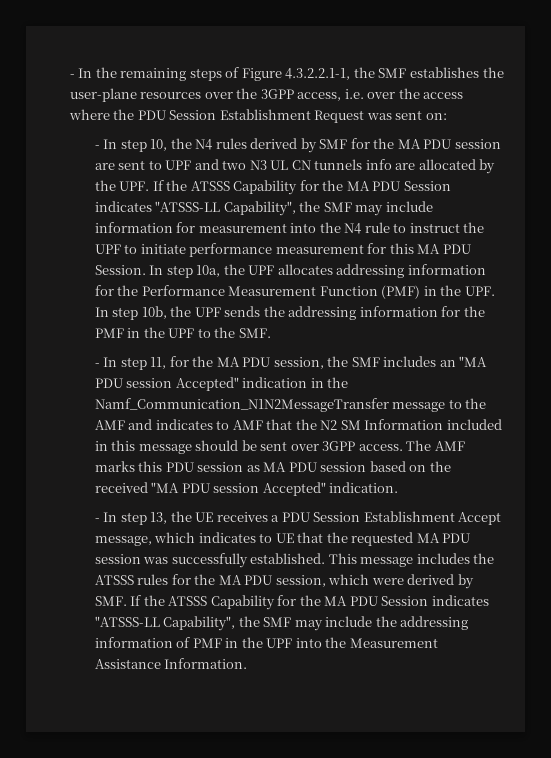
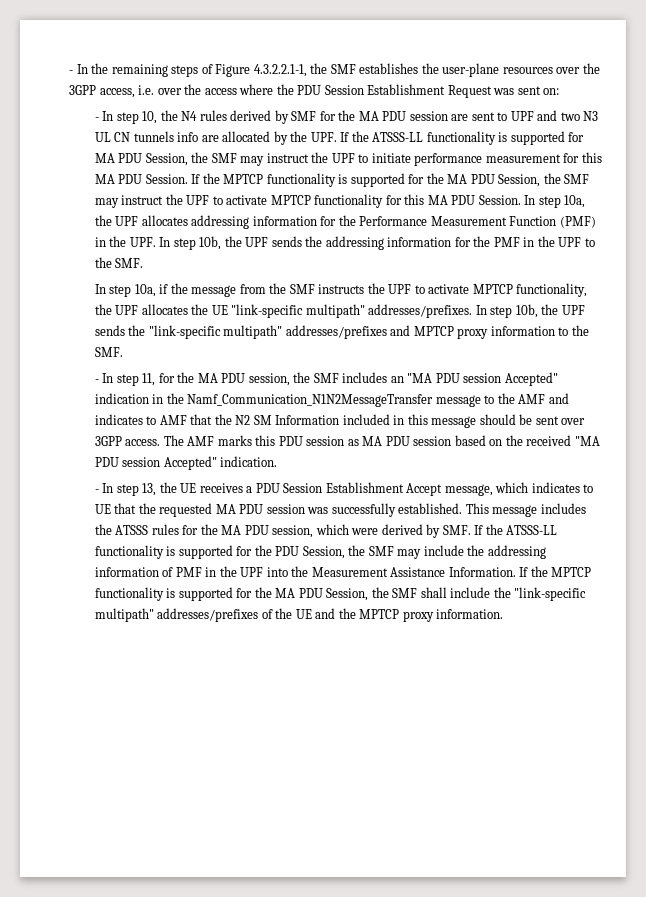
- - In step 10, the N4 rules derived by SMF for the MA PDU session are sent to UPF and two N3 UL CN tunnels info are allocated by the UPF. If the ATSSS Capability for the MA PDU Session indicates "ATSSS-LL Capability", the SMF may include information for measurement into the N4 rule to instruct the UPF to initiate performance measurement for this MA PDU Session.
+ - In step 10, the N4 rules derived by SMF for the MA PDU session are sent to UPF and two N3 UL CN tunnels info are allocated by the UPF. If the ATSSS-LL functionality is supported for MA PDU Session, the SMF may instruct the UPF to initiate performance measurement for this MA PDU Session.
+ If the MPTCP functionality is supported for the MA PDU Session, the SMF may instruct the UPF to activate MPTCP functionality for this MA PDU Session.
+ In step 10a, if the message from the SMF instructs the UPF to activate MPTCP functionality, the UPF allocates the UE "link-specific multipath" addresses/prefixes. In step 10b, the UPF sends the "link-specific multipath" addresses/prefixes and MPTCP proxy information to the SMF.
- This message includes the ATSSS rules for the MA PDU session, which were derived by SMF. If the ATSSS Capability for the MA PDU Session indicates "ATSSS-LL Capability", the SMF may include the addressing information of PMF in the UPF into the Measurement Assistance Information.
+ This message includes the ATSSS rules for the MA PDU session, which were derived by SMF. If the ATSSS-LL functionality is supported for the PDU Session, the SMF may include the addressing information of PMF in the UPF into the Measurement Assistance Information.
+ If the MPTCP functionality is supported for the MA PDU Session, the SMF shall include the "link-specific multipath" addresses/prefixes of the UE and the MPTCP proxy information.

